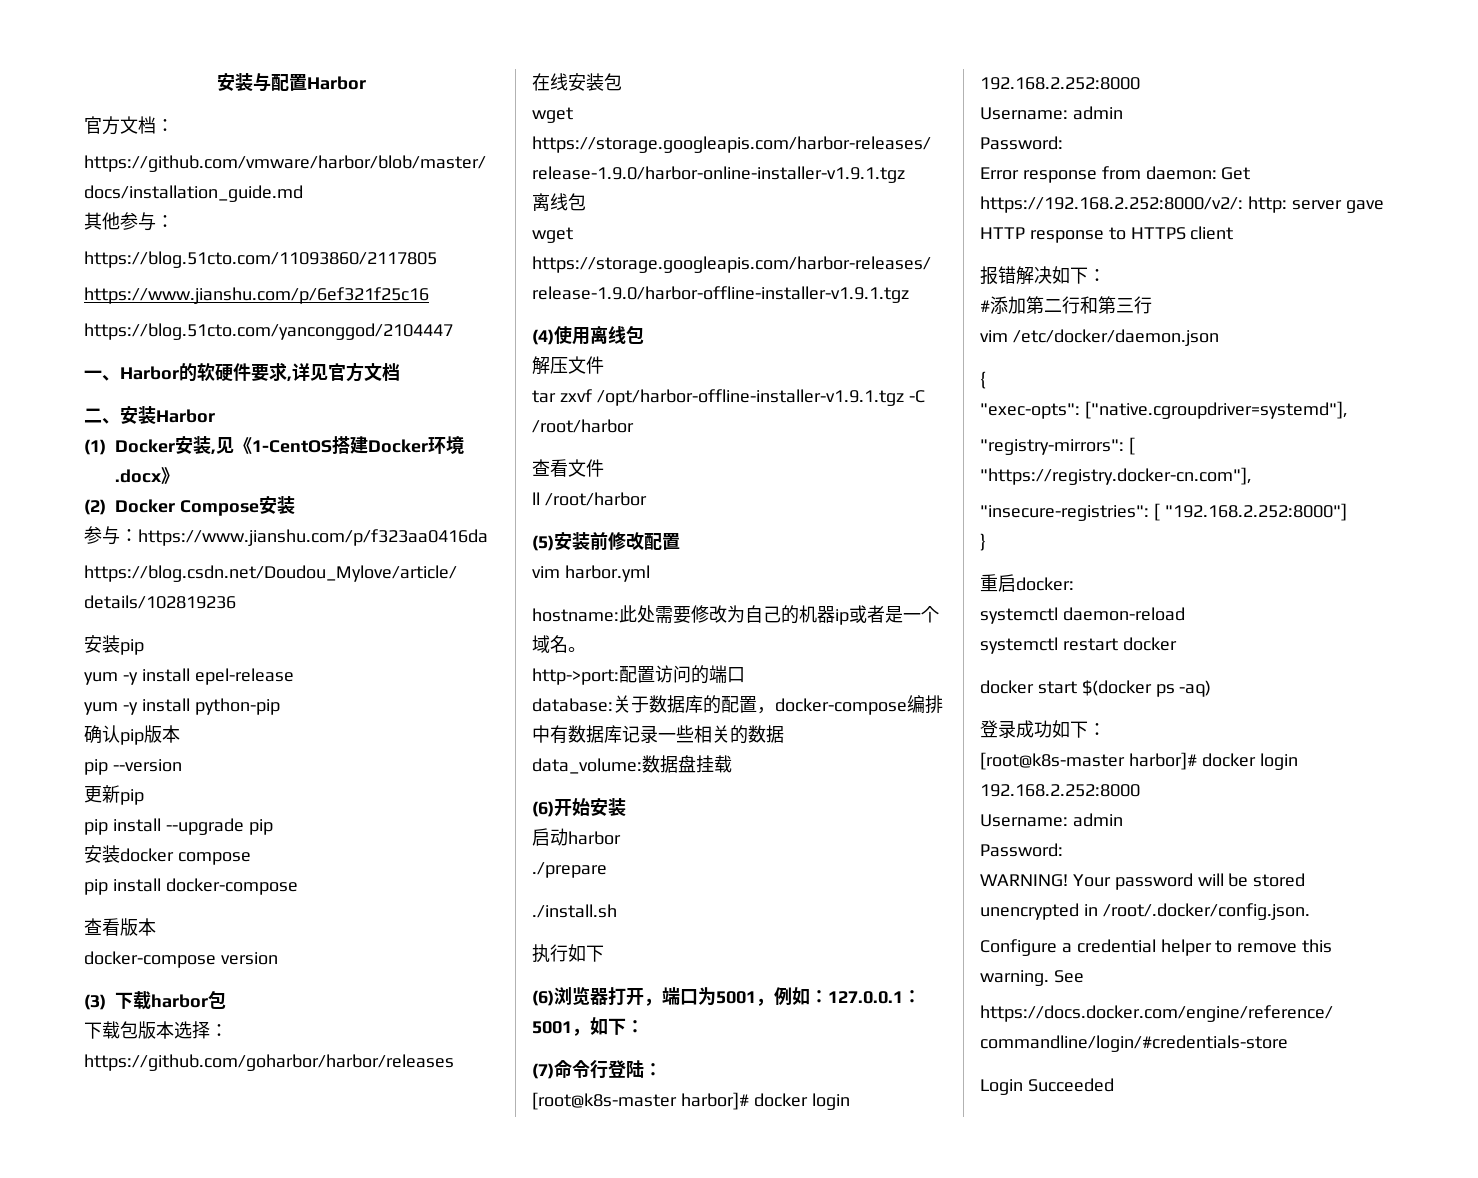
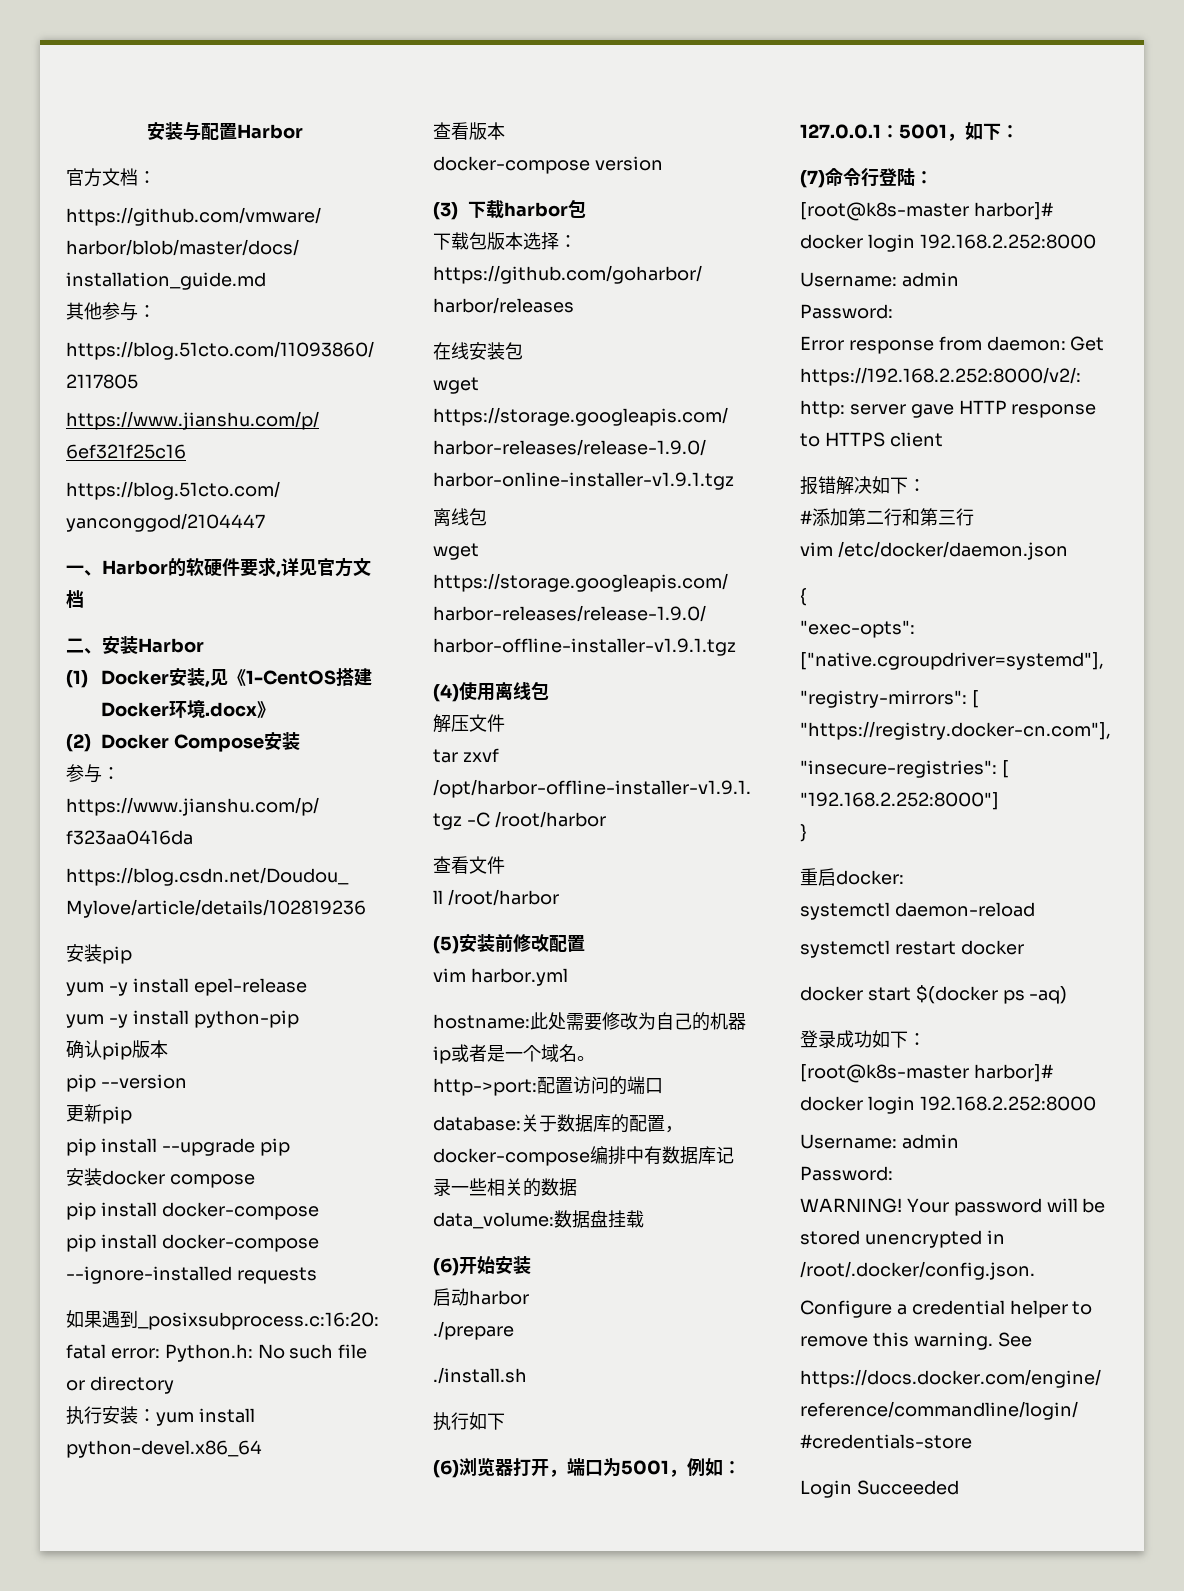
+ pip install docker-compose --ignore-installed requests
+ 如果遇到_posixsubprocess.c:16:20: fatal error: Python.h: No such file or directory
+ 执行安装：yum install python-devel.x86_64

